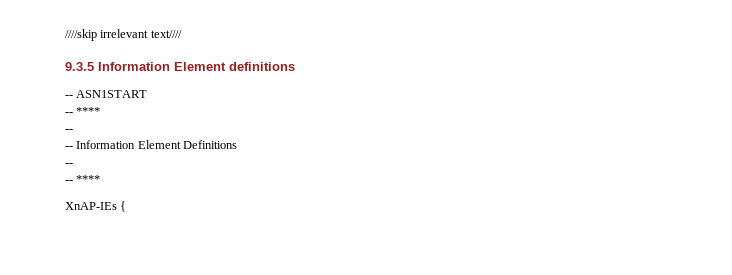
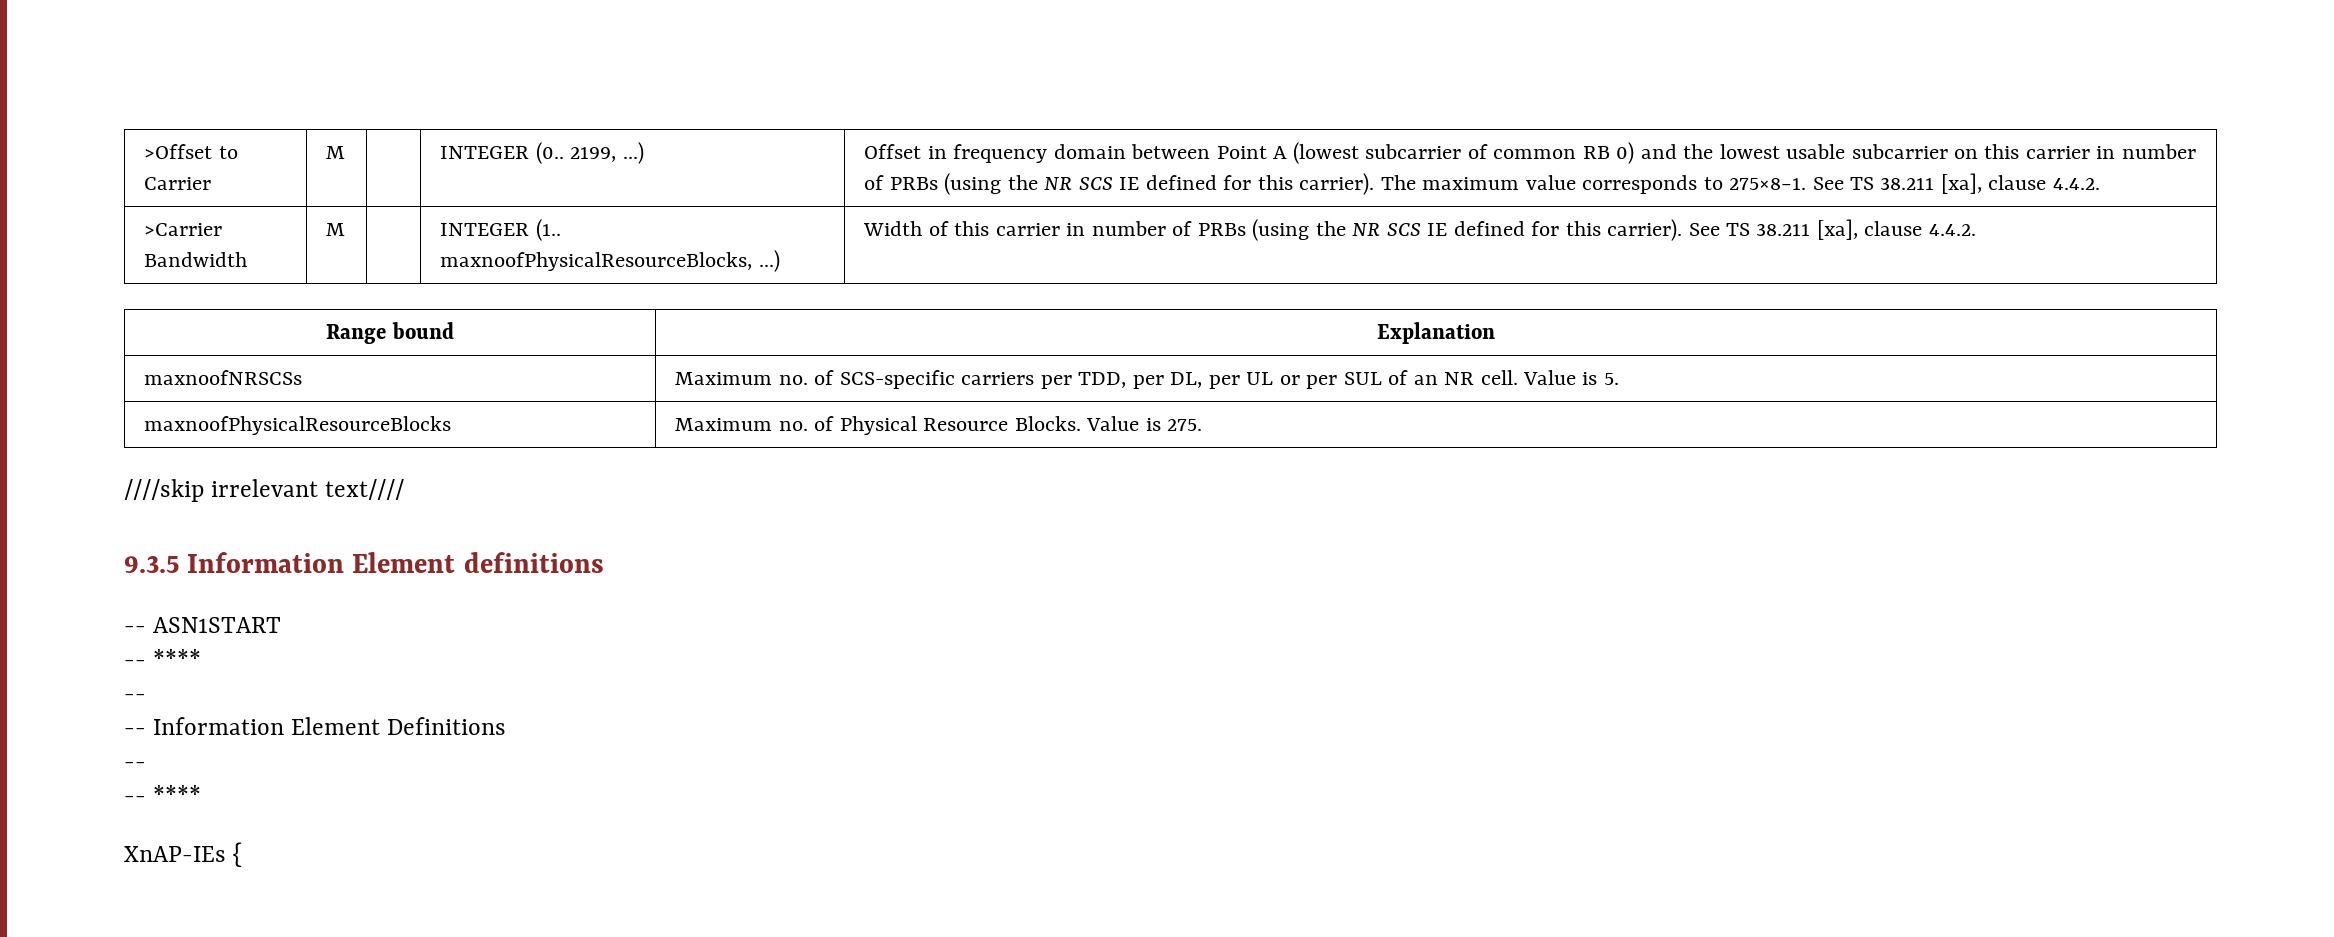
+ >Offset to Carrier | M | | INTEGER (0.. 2199, ...) | Offset in frequency domain between Point A (lowest subcarrier of common RB 0) and the lowest usable subcarrier on this carrier in number of PRBs (using the NR SCS IE defined for this carrier). The maximum value corresponds to 275×8−1. See TS 38.211 [xa], clause 4.4.2.
+ >Carrier Bandwidth | M | | INTEGER (1.. maxnoofPhysicalResourceBlocks, ...) | Width of this carrier in number of PRBs (using the NR SCS IE defined for this carrier). See TS 38.211 [xa], clause 4.4.2.
+ Range bound | Explanation
+ maxnoofNRSCSs | Maximum no. of SCS-specific carriers per TDD, per DL, per UL or per SUL of an NR cell. Value is 5.
+ maxnoofPhysicalResourceBlocks | Maximum no. of Physical Resource Blocks. Value is 275.

